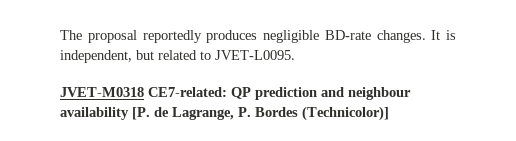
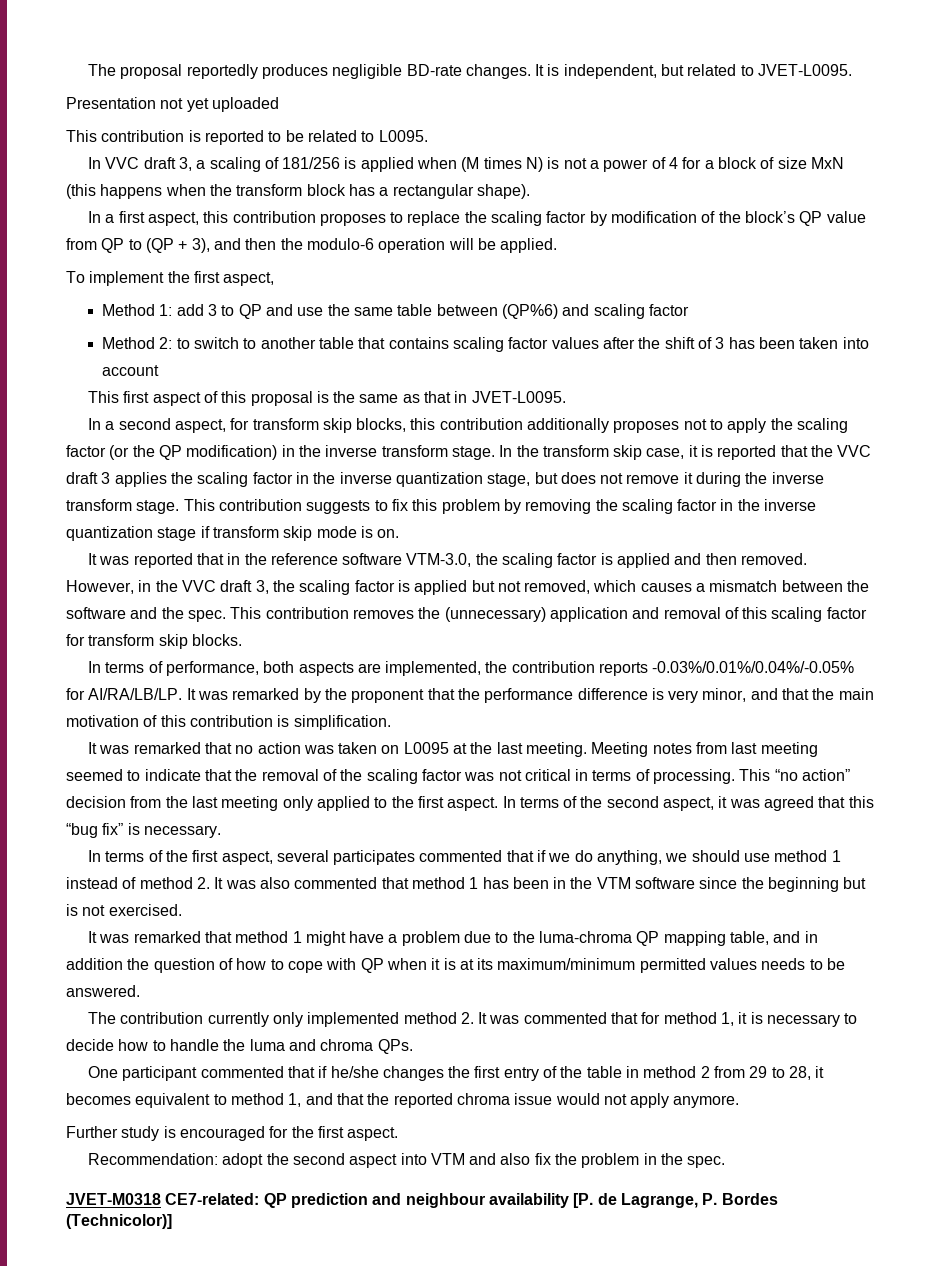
+ Presentation not yet uploaded
+ This contribution is reported to be related to L0095.
+ In VVC draft 3, a scaling of 181/256 is applied when (M times N) is not a power of 4 for a block of size MxN (this happens when the transform block has a rectangular shape).
+ In a first aspect, this contribution proposes to replace the scaling factor by modification of the block’s QP value from QP to (QP + 3), and then the modulo-6 operation will be applied.
+ To implement the first aspect,
+ Method 1: add 3 to QP and use the same table between (QP%6) and scaling factor
+ Method 2: to switch to another table that contains scaling factor values after the shift of 3 has been taken into account
+ This first aspect of this proposal is the same as that in JVET-L0095.
+ In a second aspect, for transform skip blocks, this contribution additionally proposes not to apply the scaling factor (or the QP modification) in the inverse transform stage. In the transform skip case, it is reported that the VVC draft 3 applies the scaling factor in the inverse quantization stage, but does not remove it during the inverse transform stage. This contribution suggests to fix this problem by removing the scaling factor in the inverse quantization stage if transform skip mode is on.
+ It was reported that in the reference software VTM-3.0, the scaling factor is applied and then removed. However, in the VVC draft 3, the scaling factor is applied but not removed, which causes a mismatch between the software and the spec. This contribution removes the (unnecessary) application and removal of this scaling factor for transform skip blocks.
+ In terms of performance, both aspects are implemented, the contribution reports -0.03%/0.01%/0.04%/-0.05% for AI/RA/LB/LP. It was remarked by the proponent that the performance difference is very minor, and that the main motivation of this contribution is simplification.
+ It was remarked that no action was taken on L0095 at the last meeting. Meeting notes from last meeting seemed to indicate that the removal of the scaling factor was not critical in terms of processing. This “no action” decision from the last meeting only applied to the first aspect. In terms of the second aspect, it was agreed that this “bug fix” is necessary.
+ In terms of the first aspect, several participates commented that if we do anything, we should use method 1 instead of method 2. It was also commented that method 1 has been in the VTM software since the beginning but is not exercised.
+ It was remarked that method 1 might have a problem due to the luma-chroma QP mapping table, and in addition the question of how to cope with QP when it is at its maximum/minimum permitted values needs to be answered.
+ The contribution currently only implemented method 2. It was commented that for method 1, it is necessary to decide how to handle the luma and chroma QPs.
+ One participant commented that if he/she changes the first entry of the table in method 2 from 29 to 28, it becomes equivalent to method 1, and that the reported chroma issue would not apply anymore.
+ Further study is encouraged for the first aspect.
+ Recommendation: adopt the second aspect into VTM and also fix the problem in the spec.

